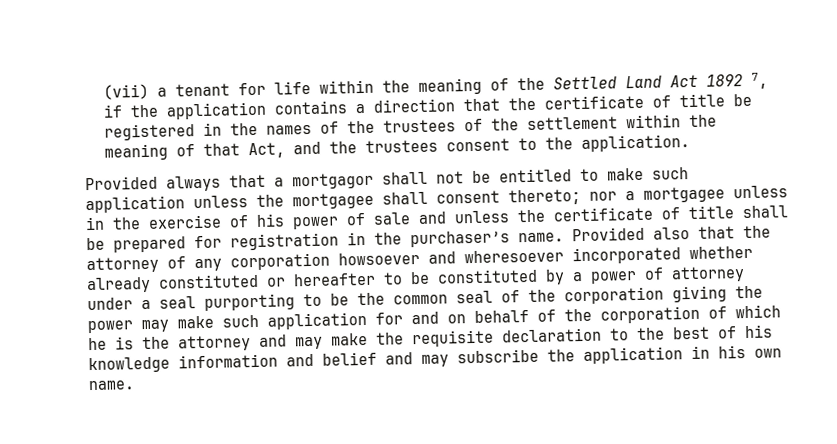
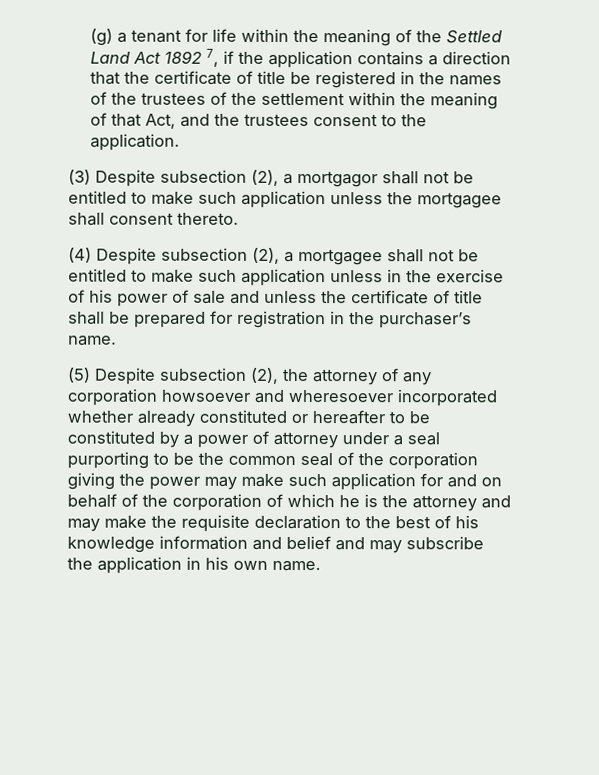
- (vii) a tenant for life within the meaning of the Settled Land Act 1892 7, if the application contains a direction that the certificate of title be registered in the names of the trustees of the settlement within the meaning of that Act, and the trustees consent to the application.
+ (g) a tenant for life within the meaning of the Settled Land Act 1892 7, if the application contains a direction that the certificate of title be registered in the names of the trustees of the settlement within the meaning of that Act, and the trustees consent to the application.
- Provided always that a mortgagor shall not be entitled to make such application unless the mortgagee shall consent thereto; nor a mortgagee unless in the exercise of his power of sale and unless the certificate of title shall be prepared for registration in the purchaser’s name. Provided also that the attorney of any corporation howsoever and wheresoever incorporated whether already constituted or hereafter to be constituted by a power of attorney under a seal purporting to be the common seal of the corporation giving the power may make such application for and on behalf of the corporation of which he is the attorney and may make the requisite declaration to the best of his knowledge information and belief and may subscribe the application in his own name.
+ (3) Despite subsection (2), a mortgagor shall not be entitled to make such application unless the mortgagee shall consent thereto.
+ (4) Despite subsection (2), a mortgagee shall not be entitled to make such application unless in the exercise of his power of sale and unless the certificate of title shall be prepared for registration in the purchaser’s name.
+ (5) Despite subsection (2), the attorney of any corporation howsoever and wheresoever incorporated whether already constituted or hereafter to be constituted by a power of attorney under a seal purporting to be the common seal of the corporation giving the power may make such application for and on behalf of the corporation of which he is the attorney and may make the requisite declaration to the best of his knowledge information and belief and may subscribe the application in his own name.

